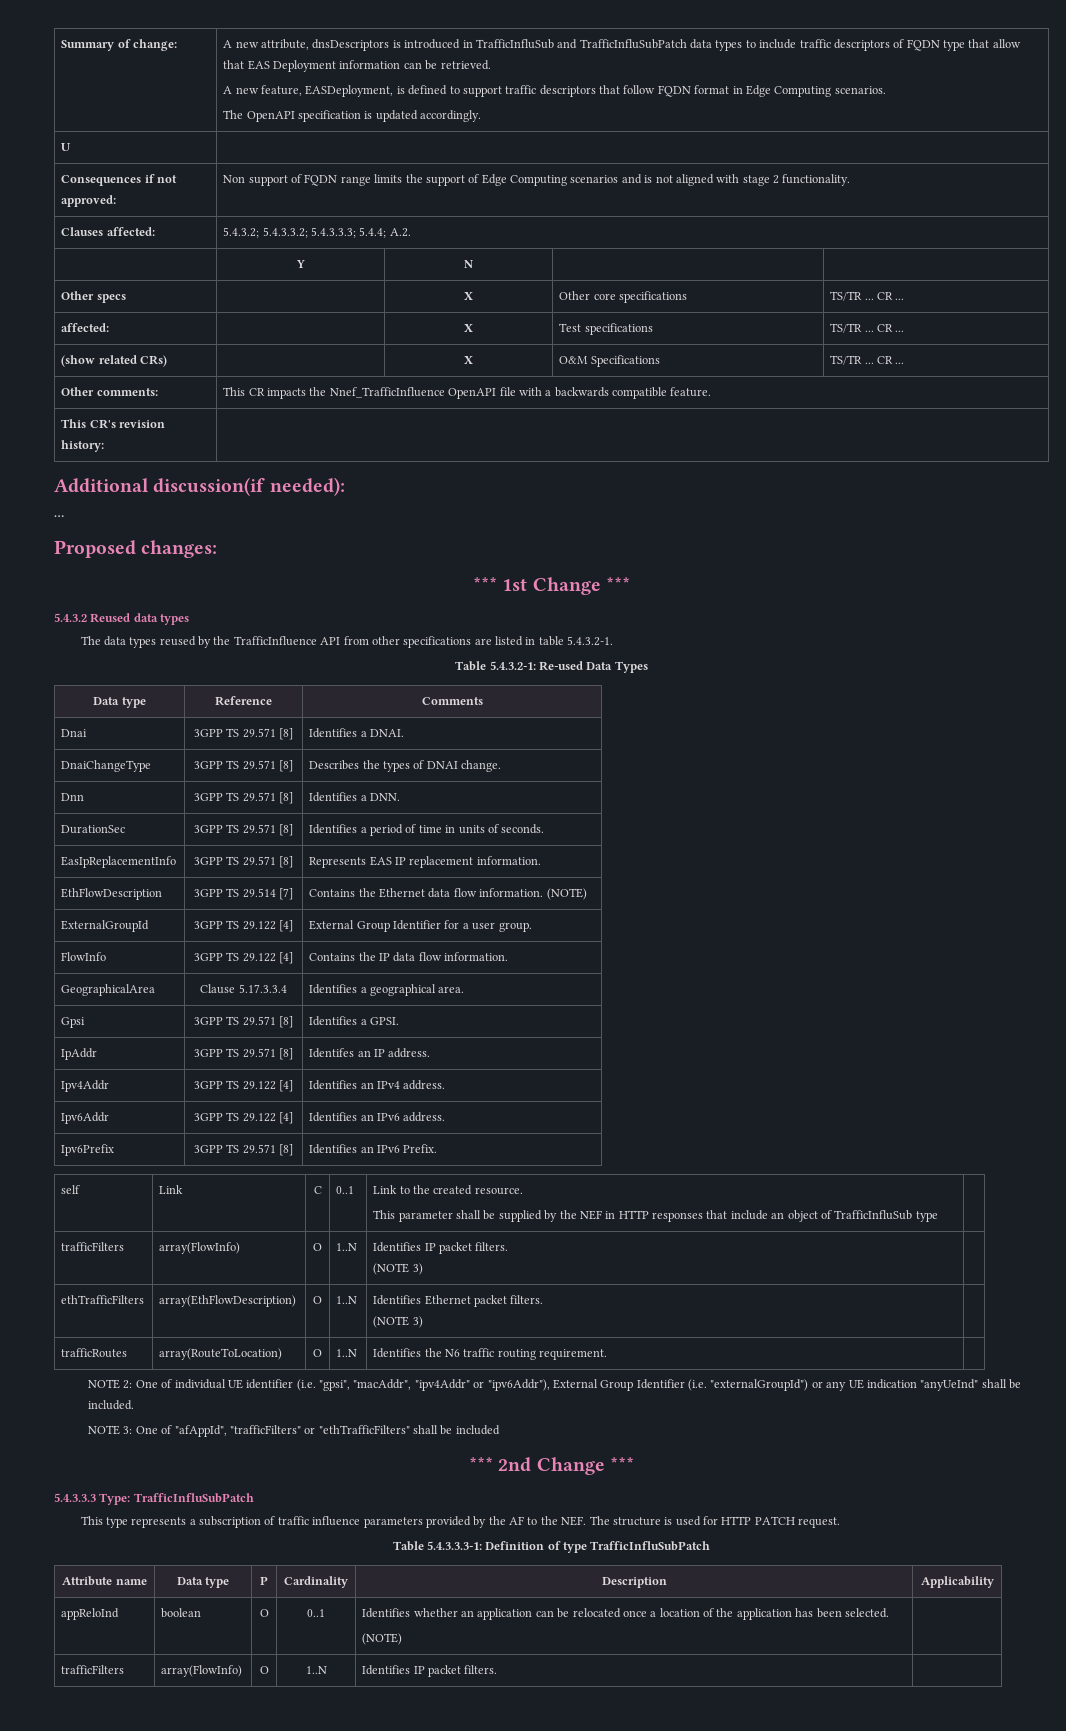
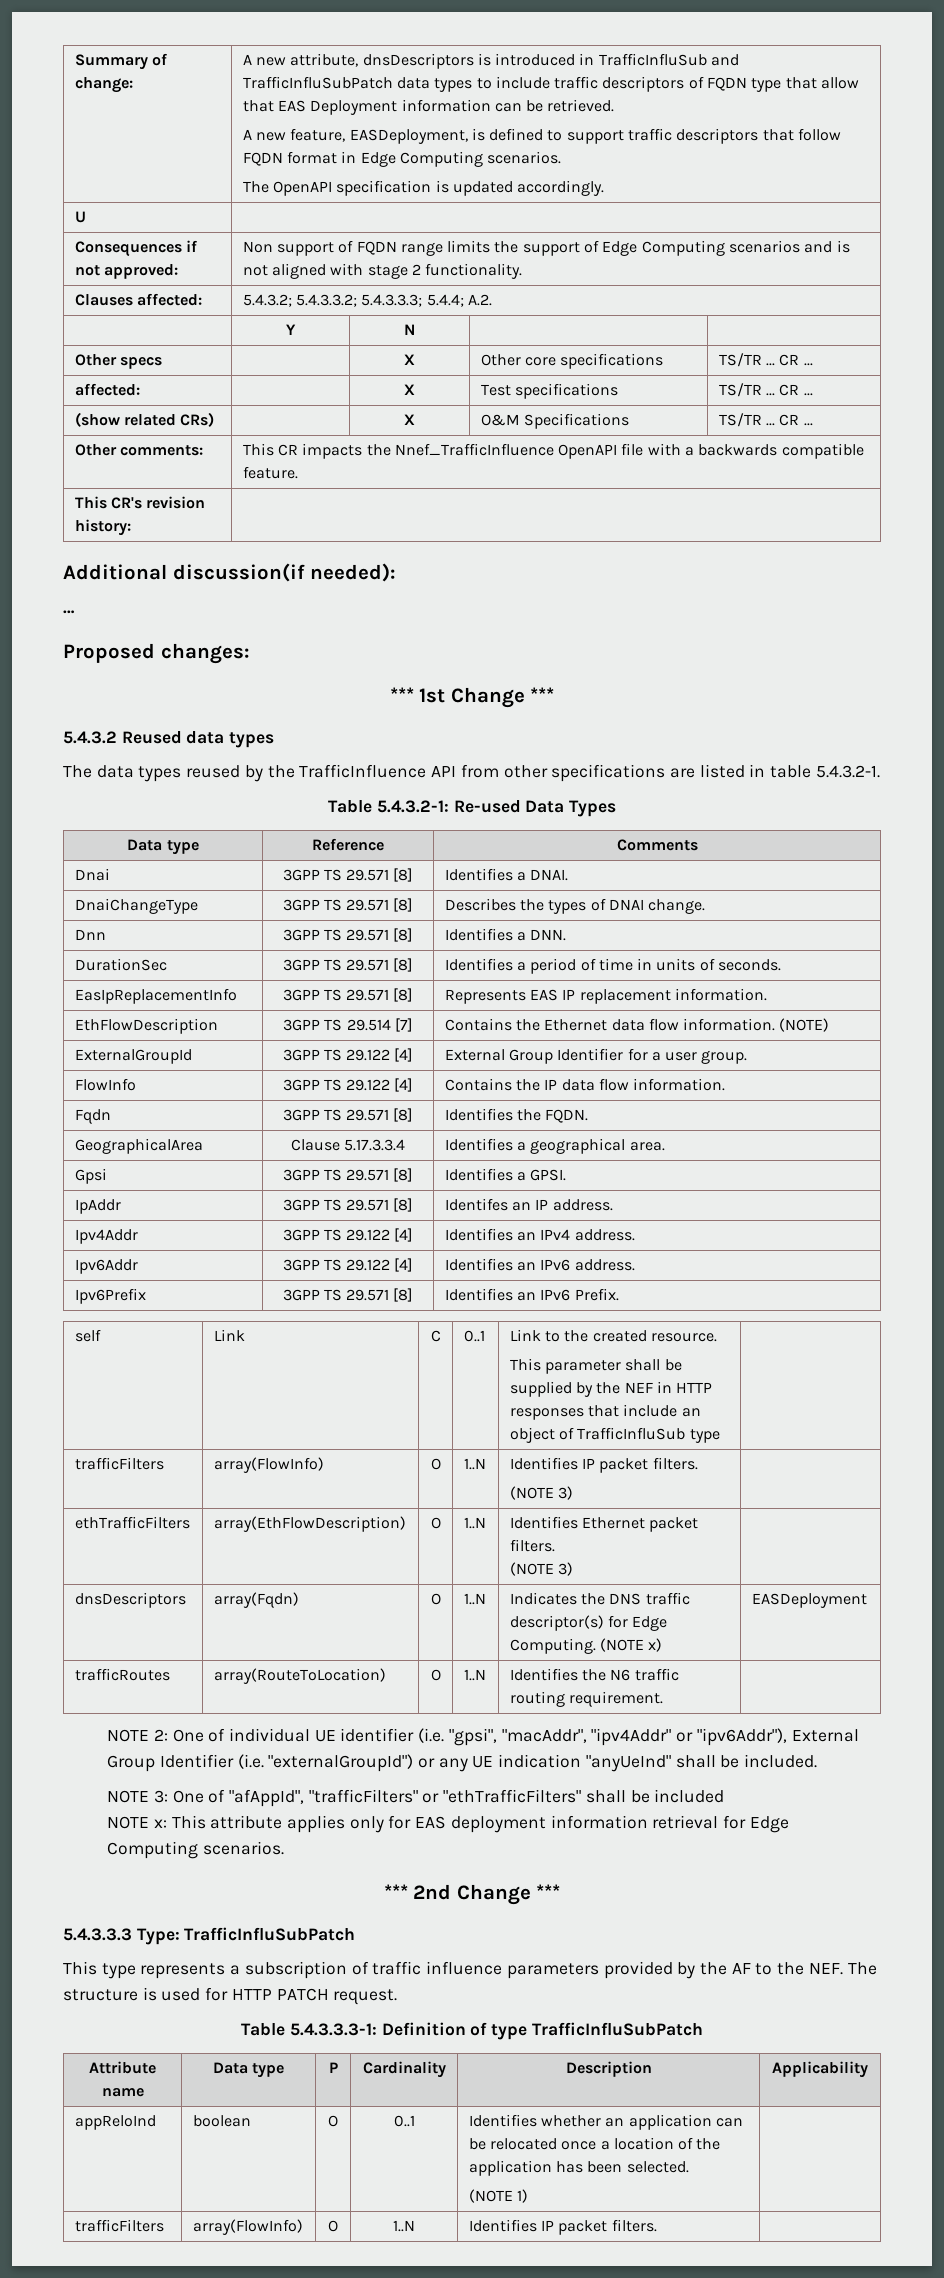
+ Fqdn | 3GPP TS 29.571 [8] | Identifies the FQDN.
+ dnsDescriptors | array(Fqdn) | O | 1..N | Indicates the DNS traffic descriptor(s) for Edge Computing. (NOTE x) | EASDeployment
+ NOTE x: This attribute applies only for EAS deployment information retrieval for Edge Computing scenarios.
  appReloInd | boolean | O | 0..1 | Identifies whether an application can be relocated once a location of the application has been selected.
- (NOTE) |
+ (NOTE 1) |

